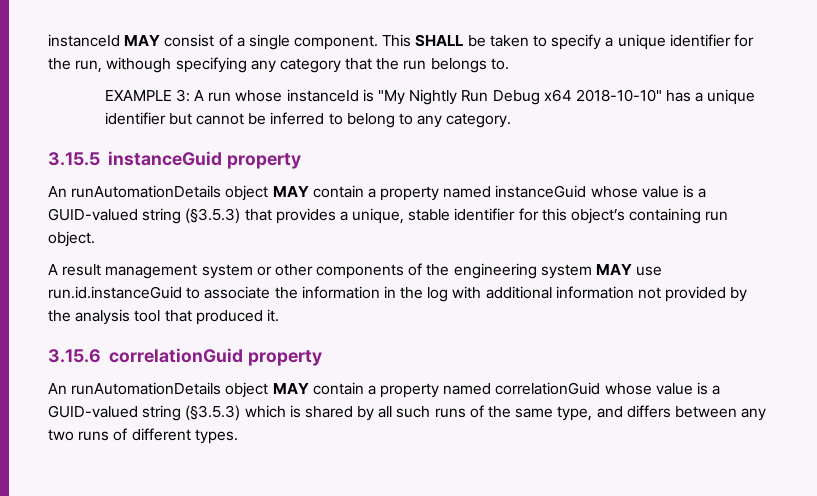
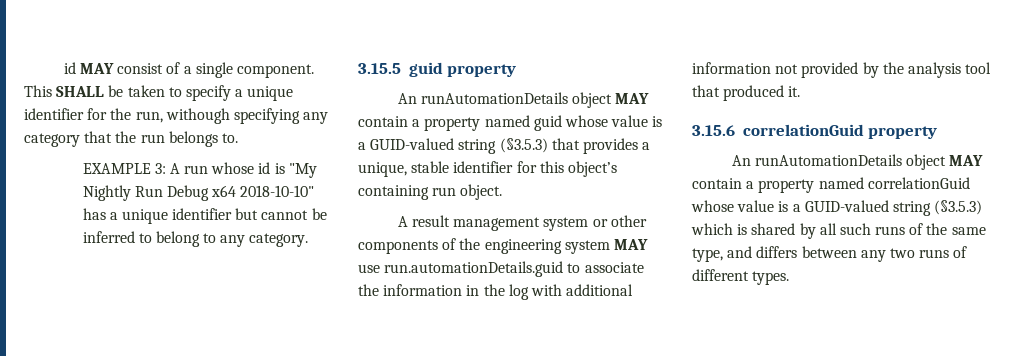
- instanceId MAY consist of a single component.
+ id MAY consist of a single component.
- EXAMPLE 3: A run whose instanceId is "My Nightly Run Debug x64 2018-10-10" has a unique identifier but cannot be inferred to belong to any category.
+ EXAMPLE 3: A run whose id is "My Nightly Run Debug x64 2018-10-10" has a unique identifier but cannot be inferred to belong to any category.
- 3.15.5 instanceGuid property
- An runAutomationDetails object MAY contain a property named instanceGuid whose value is a GUID-valued string (§3.5.3) that provides a unique, stable identifier for this object’s containing run object.
+ 3.15.5 guid property
+ An runAutomationDetails object MAY contain a property named guid whose value is a GUID-valued string (§3.5.3) that provides a unique, stable identifier for this object’s containing run object.
- A result management system or other components of the engineering system MAY use run.id.instanceGuid to associate the information in the log with additional information not provided by the analysis tool that produced it.
+ A result management system or other components of the engineering system MAY use run.automationDetails.guid to associate the information in the log with additional information not provided by the analysis tool that produced it.

